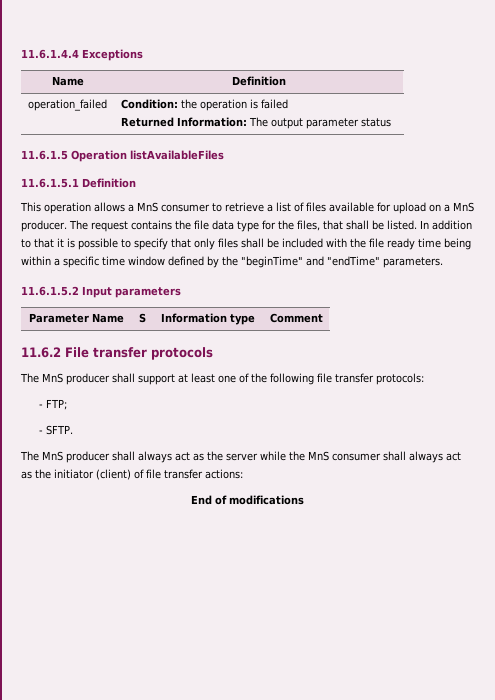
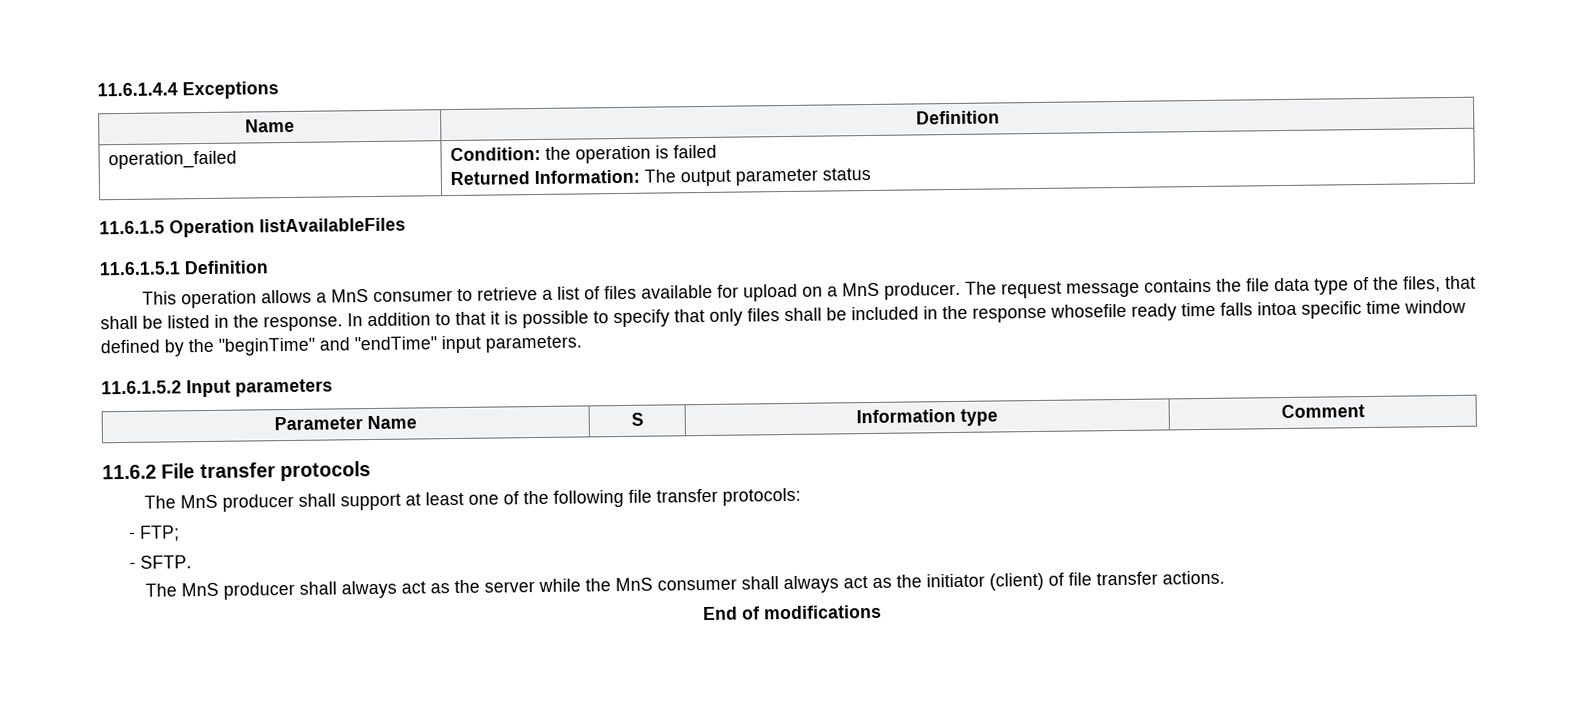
- The request contains the file data type for the files, that shall be listed.
+ The request message contains the file data type of the files, that shall be listed in the response.
- In addition to that it is possible to specify that only files shall be included with the file ready time being within a specific time window defined by the "beginTime" and "endTime" parameters.
+ In addition to that it is possible to specify that only files shall be included in the response whosefile ready time falls intoa specific time window defined by the "beginTime" and "endTime" input parameters.
- The MnS producer shall always act as the server while the MnS consumer shall always act as the initiator (client) of file transfer actions:
+ The MnS producer shall always act as the server while the MnS consumer shall always act as the initiator (client) of file transfer actions.

